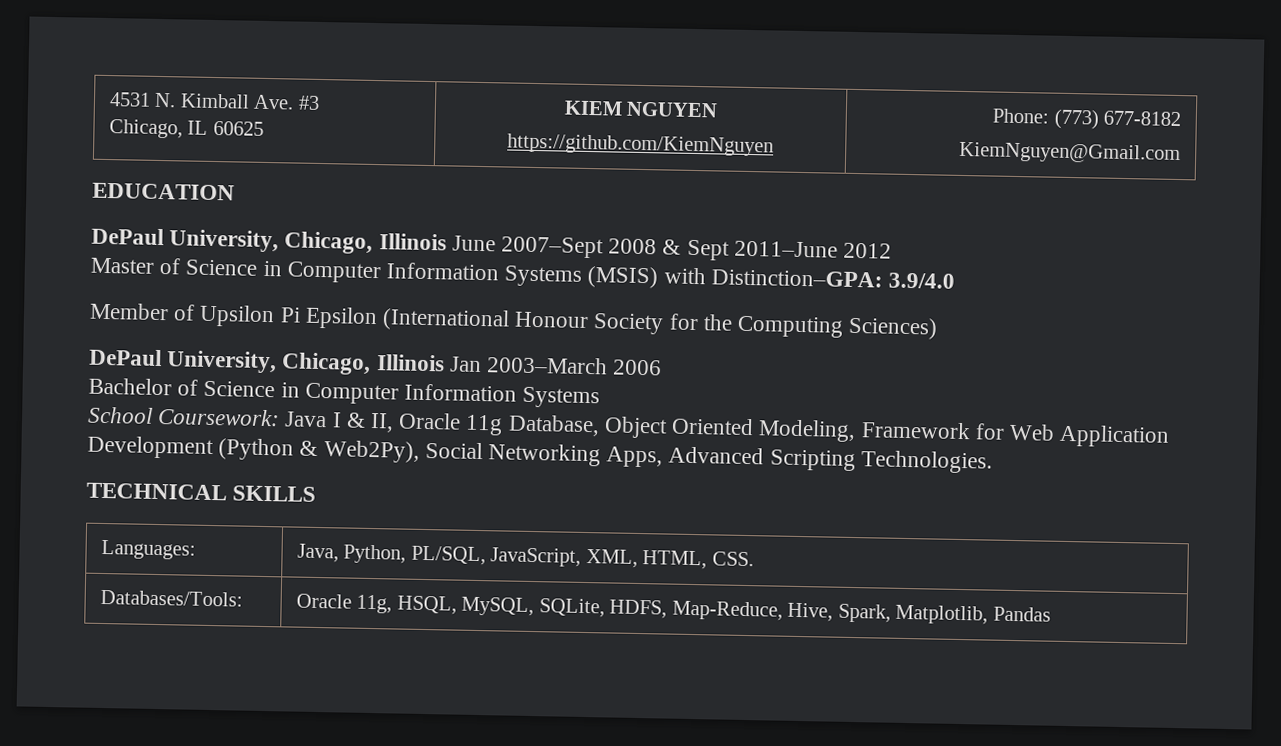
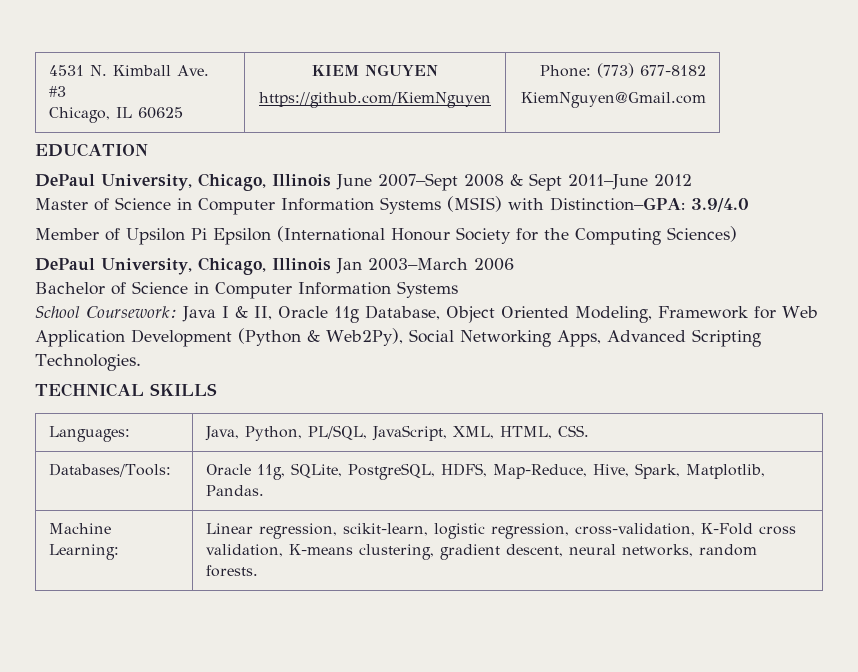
- Databases/Tools: | Oracle 11g, HSQL, MySQL, SQLite, HDFS, Map-Reduce, Hive, Spark, Matplotlib, Pandas
+ Databases/Tools: | Oracle 11g, SQLite, PostgreSQL, HDFS, Map-Reduce, Hive, Spark, Matplotlib, Pandas.
+ Machine Learning: | Linear regression, scikit-learn, logistic regression, cross-validation, K-Fold cross validation, K-means clustering, gradient descent, neural networks, random forests.

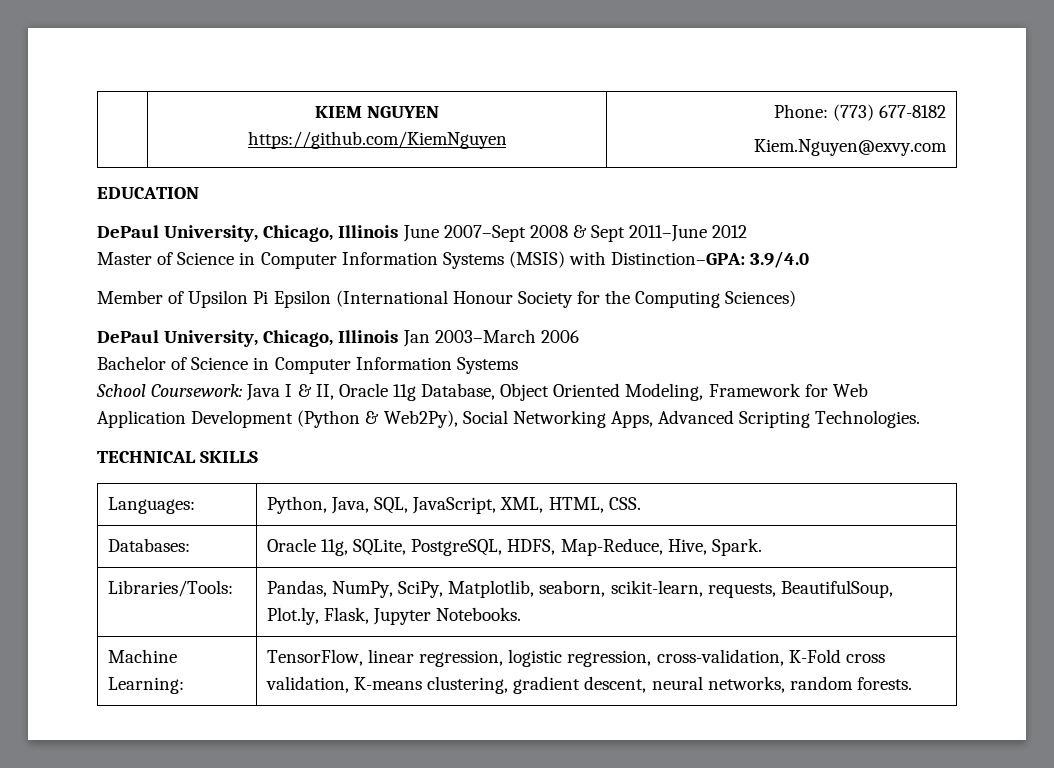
- 4531 N. Kimball Ave. #3
- Chicago, IL 60625 | KIEM NGUYEN
+ | KIEM NGUYEN
  https://github.com/KiemNguyen | Phone: (773) 677-8182
- KiemNguyen@Gmail.com
+ Kiem.Nguyen@exvy.com
- Languages: | Java, Python, PL/SQL, JavaScript, XML, HTML, CSS.
+ Languages: | Python, Java, SQL, JavaScript, XML, HTML, CSS.
- Databases/Tools: | Oracle 11g, SQLite, PostgreSQL, HDFS, Map-Reduce, Hive, Spark, Matplotlib, Pandas.
+ Databases: | Oracle 11g, SQLite, PostgreSQL, HDFS, Map-Reduce, Hive, Spark.
+ Libraries/Tools: | Pandas, NumPy, SciPy, Matplotlib, seaborn, scikit-learn, requests, BeautifulSoup, Plot.ly, Flask, Jupyter Notebooks.
- Machine Learning: | Linear regression, scikit-learn, logistic regression, cross-validation, K-Fold cross validation, K-means clustering, gradient descent, neural networks, random forests.
+ Machine Learning: | TensorFlow, linear regression, logistic regression, cross-validation, K-Fold cross validation, K-means clustering, gradient descent, neural networks, random forests.

